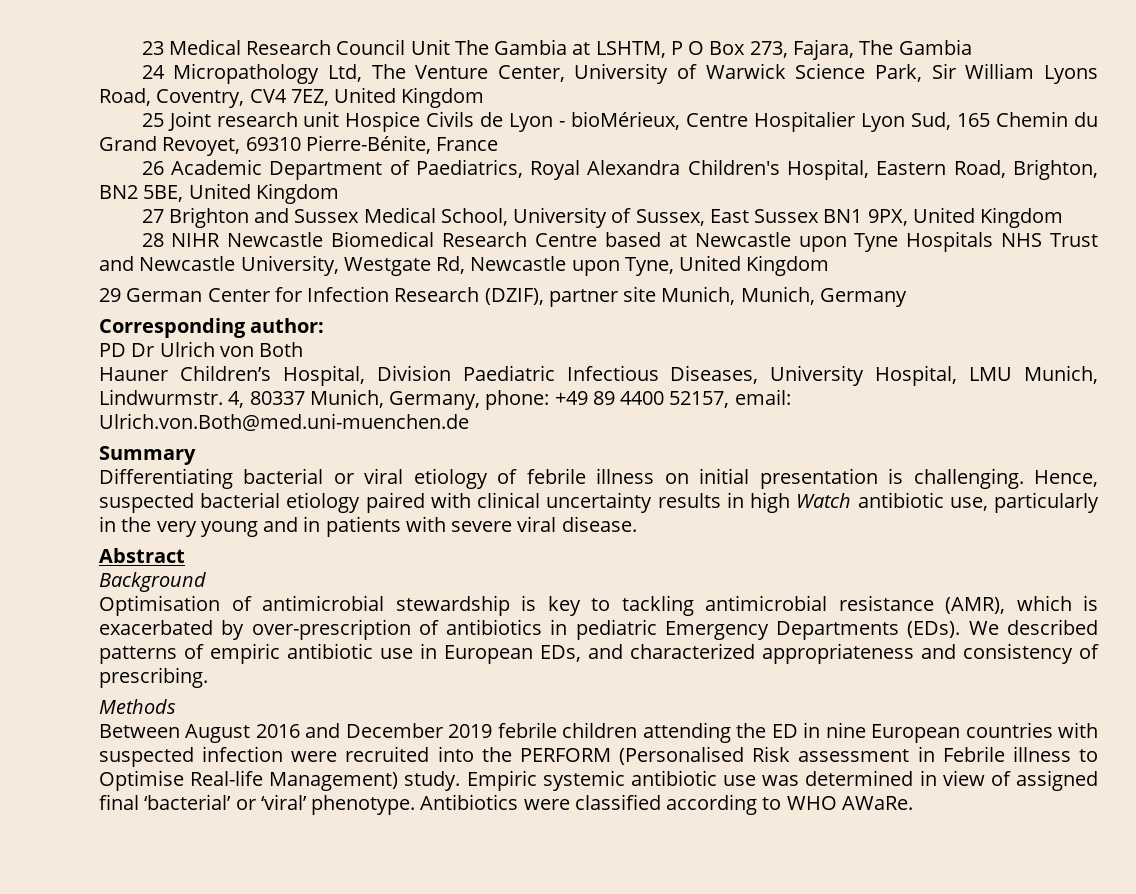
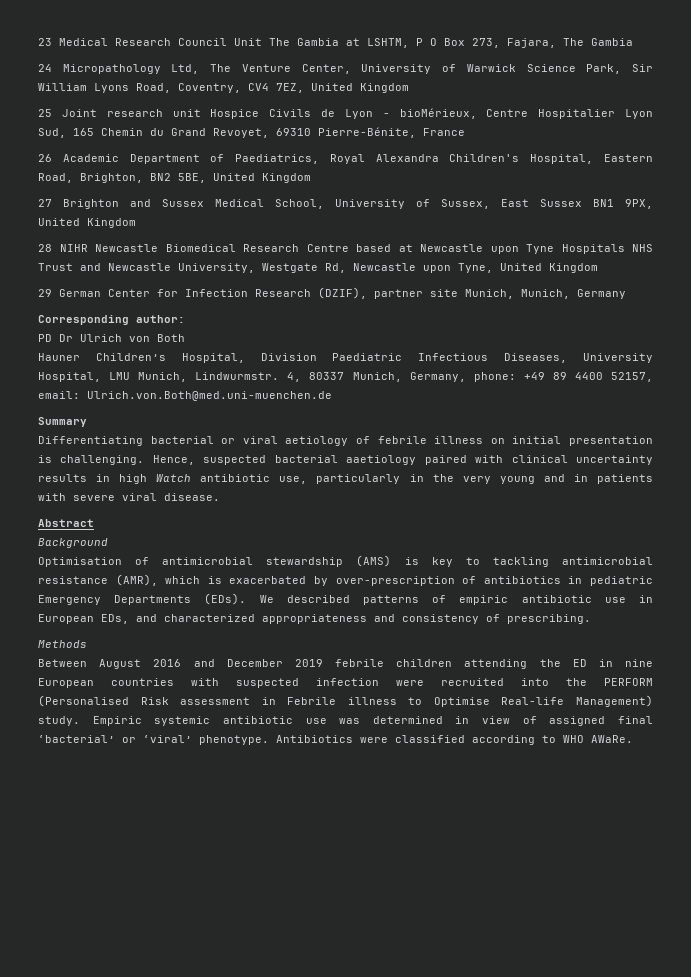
- Differentiating bacterial or viral etiology of febrile illness on initial presentation is challenging.
+ Differentiating bacterial or viral aetiology of febrile illness on initial presentation is challenging.
- Hence, suspected bacterial etiology paired with clinical uncertainty results in high Watch antibiotic use, particularly in the very young and in patients with severe viral disease.
+ Hence, suspected bacterial aaetiology paired with clinical uncertainty results in high Watch antibiotic use, particularly in the very young and in patients with severe viral disease.
- Optimisation of antimicrobial stewardship is key to tackling antimicrobial resistance (AMR), which is exacerbated by over-prescription of antibiotics in pediatric Emergency Departments (EDs).
+ Optimisation of antimicrobial stewardship (AMS) is key to tackling antimicrobial resistance (AMR), which is exacerbated by over-prescription of antibiotics in pediatric Emergency Departments (EDs).

